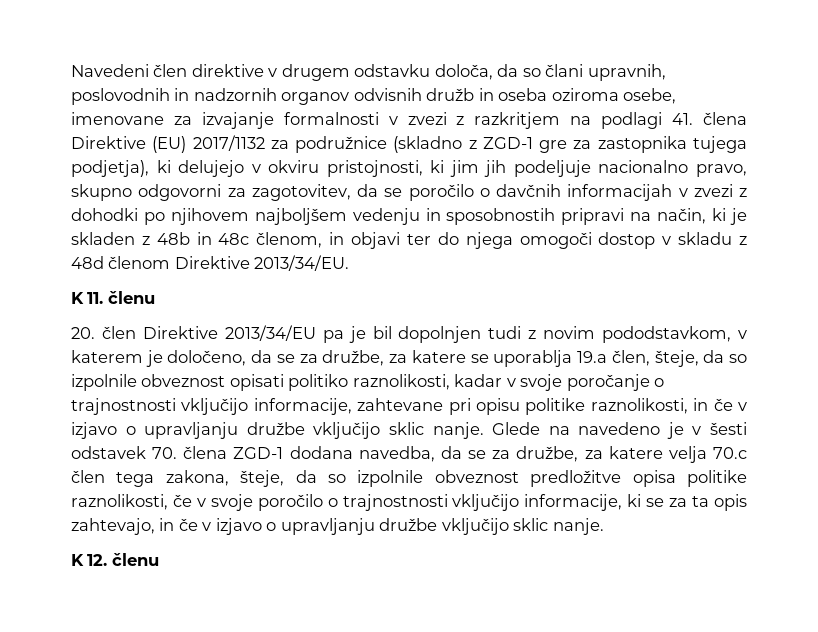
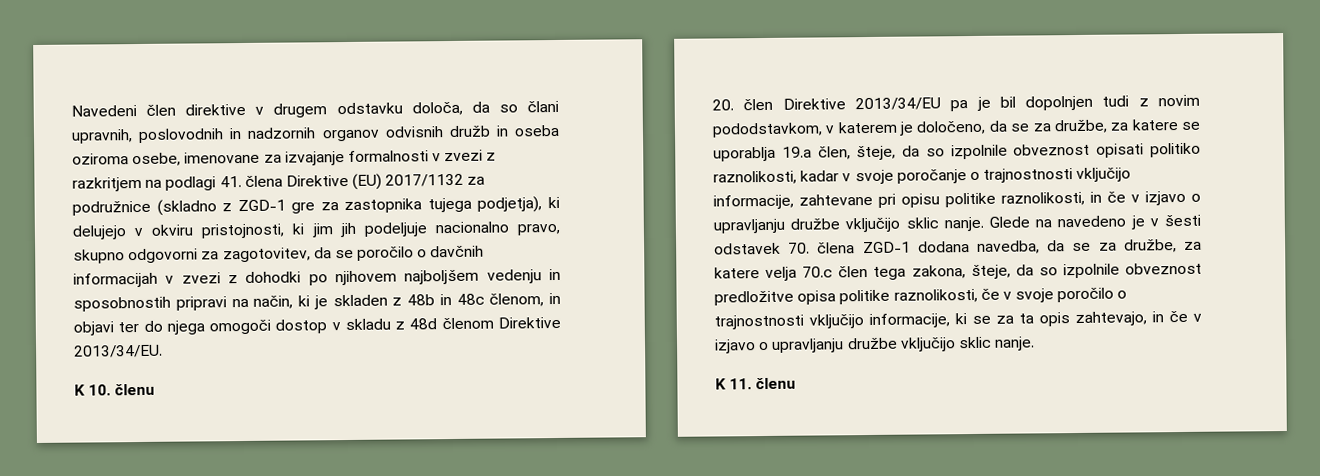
- K 11. členu
+ K 10. členu
- K 12. členu
+ K 11. členu

